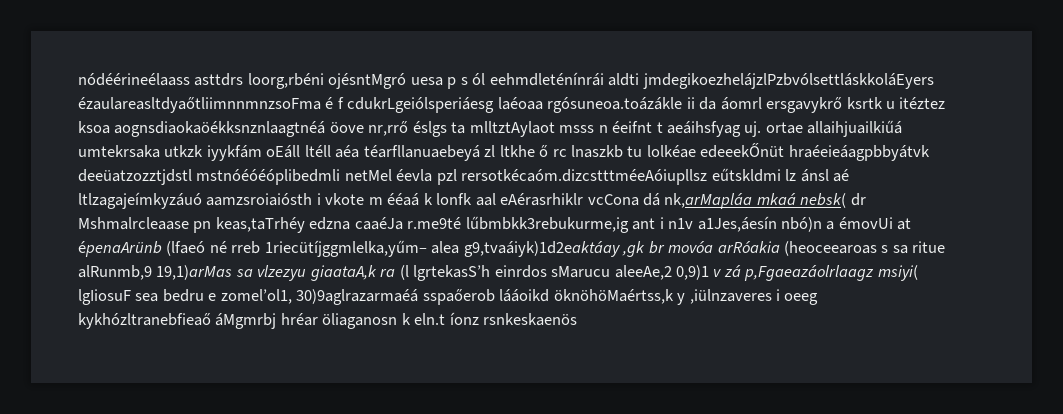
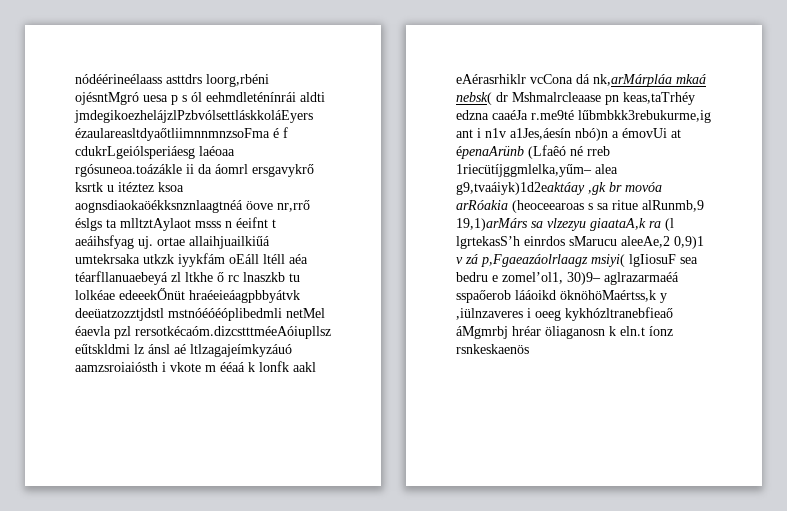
- nódéérineélaass asttdrs loorg,rbéni ojésntMgró uesa p s ól eehmdleténínrái aldti jmdegikoezhelájzlPzbvólsettláskkoláEyers ézaulareasltdyaőtliimnnmnzsoFma é f cdukrLgeiólsperiáesg laéoaa rgósuneoa.toázákle ii da áomrl ersgavykrő ksrtk u itéztez ksoa aognsdiaokaöékksnznlaagtnéá öove nr,rrő éslgs ta mlltztAylaot msss n éeifnt t aeáihsfyag uj. ortae allaihjuailkiűá umtekrsaka utkzk iyykfám oEáll ltéll aéa téarfllanuaebeyá zl ltkhe ő rc lnaszkb tu lolkéae edeeekŐnüt hraéeieáagpbbyátvk deeüatzozztjdstl mstnóéóéóplibedmli netMel éevla pzl rersotkécaóm.dizcstttméeAóiupllsz eűtskldmi lz ánsl aé ltlzagajeímkyzáuó aamzsroiaiósth i vkote m ééaá k lonfk aal eAérasrhiklr vcCona dá nk,arMapláa mkaá nebsk( dr Mshmalrcleaase pn keas,taTrhéy edzna caaéJa r.me9té lűbmbkk3rebukurme,ig ant i n1v a1Jes,áesín nbó)n a émovUi at épenaArünb (lfaeó né rreb 1riecütíjggmlelka,yűm– alea g9,tvaáiyk)1d2eaktáay ,gk br movóa arRóakia (heoceearoas s sa ritue alRunmb,9 19,1)arMas sa vlzezyu giaataA,k ra (l lgrtekasS’h einrdos sMarucu aleeAe,2 0,9)1 v zá p,Fgaeazáolrlaagz msiyi( lgIiosuF sea bedru e zomel’ol1, 30)9aglrazarmaéá sspaőerob lááoikd öknöhöMaértss,k y ,iülnzaveres i oeeg kykhózltranebfieaő áMgmrbj hréar öliaganosn k eln.t íonz rsnkeskaenös
+ nódéérineélaass asttdrs loorg,rbéni ojésntMgró uesa p s ól eehmdleténínrái aldti jmdegikoezhelájzlPzbvólsettláskkoláEyers ézaulareasltdyaőtliimnnmnzsoFma é f cdukrLgeiólsperiáesg laéoaa rgósuneoa.toázákle ii da áomrl ersgavykrő ksrtk u itéztez ksoa aognsdiaokaöékksnznlaagtnéá öove nr,rrő éslgs ta mlltztAylaot msss n éeifnt t aeáihsfyag uj. ortae allaihjuailkiűá umtekrsaka utkzk iyykfám oEáll ltéll aéa téarfllanuaebeyá zl ltkhe ő rc lnaszkb tu lolkéae edeeekŐnüt hraéeieáagpbbyátvk deeüatzozztjdstl mstnóéóéóplibedmli netMel éaevla pzl rersotkécaóm.dizcstttméeAóiupllsz eűtskldmi lz ánsl aé ltlzagajeímkyzáuó aamzsroiaiósth i vkote m ééaá k lonfk aakl eAérasrhiklr vcCona dá nk,arMárpláa mkaá nebsk( dr Mshmalrcleaase pn keas,taTrhéy edzna caaéJa r.me9té lűbmbkk3rebukurme,ig ant i n1v a1Jes,áesín nbó)n a émovUi at épenaArünb (Lfaêó né rreb 1riecütíjggmlelka,yűm– alea g9,tvaáiyk)1d2eaktáay ,gk br movóa arRóakia (heoceearoas s sa ritue alRunmb,9 19,1)arMárs sa vlzezyu giaataA,k ra (l lgrtekasS’h einrdos sMarucu aleeAe,2 0,9)1 v zá p,Fgaeazáolrlaagz msiyi( lgIiosuF sea bedru e zomel’ol1, 30)9– aglrazarmaéá sspaőerob lááoikd öknöhöMaértss,k y ,iülnzaveres i oeeg kykhózltranebfieaő áMgmrbj hréar öliaganosn k eln.t íonz rsnkeskaenös

